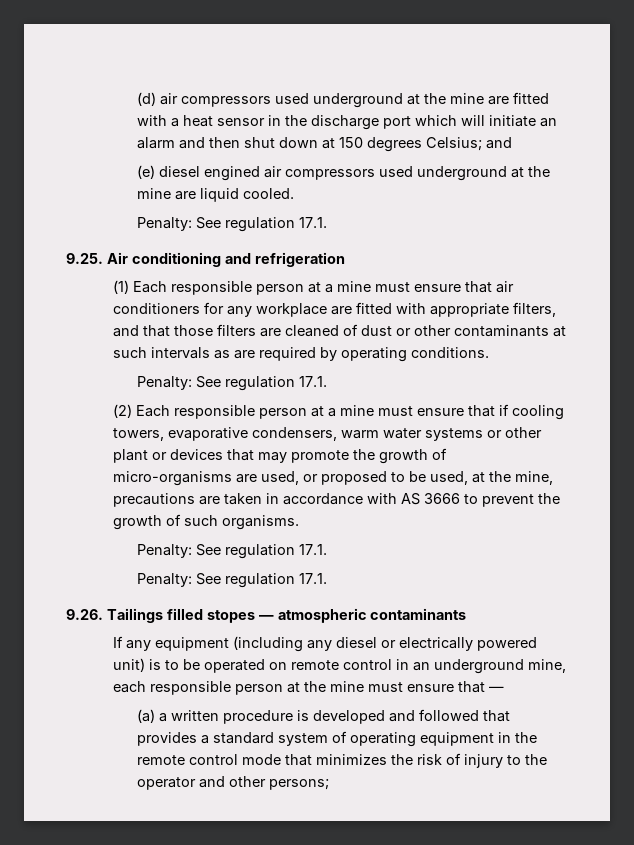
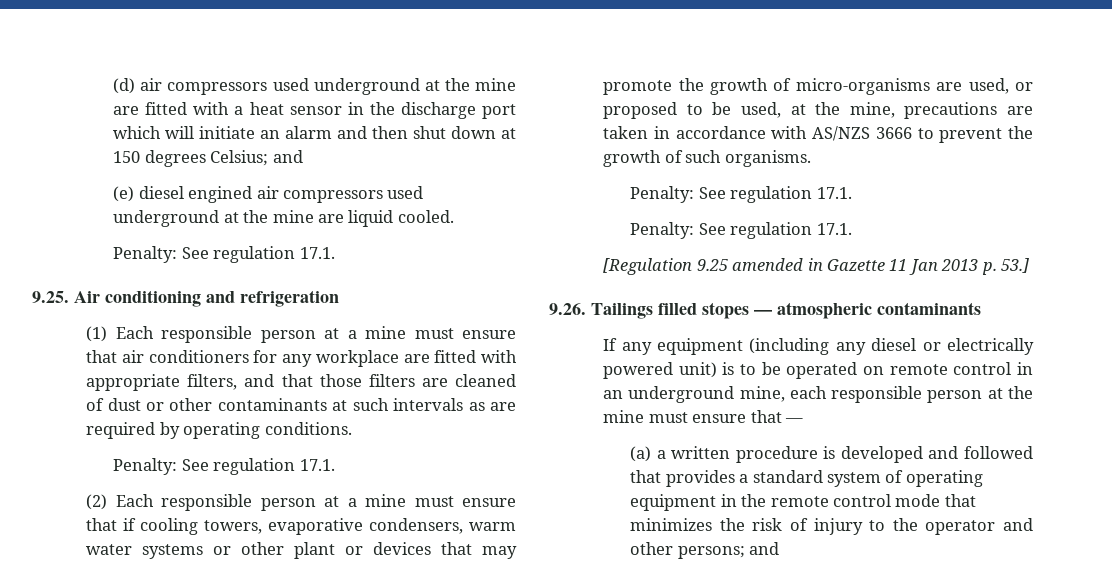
- (2) Each responsible person at a mine must ensure that if cooling towers, evaporative condensers, warm water systems or other plant or devices that may promote the growth of micro-organisms are used, or proposed to be used, at the mine, precautions are taken in accordance with AS 3666 to prevent the growth of such organisms.
+ (2) Each responsible person at a mine must ensure that if cooling towers, evaporative condensers, warm water systems or other plant or devices that may promote the growth of micro-organisms are used, or proposed to be used, at the mine, precautions are taken in accordance with AS/NZS 3666 to prevent the growth of such organisms.
+ [Regulation 9.25 amended in Gazette 11 Jan 2013 p. 53.]
- (a) a written procedure is developed and followed that provides a standard system of operating equipment in the remote control mode that minimizes the risk of injury to the operator and other persons;
+ (a) a written procedure is developed and followed that provides a standard system of operating equipment in the remote control mode that minimizes the risk of injury to the operator and other persons; and

